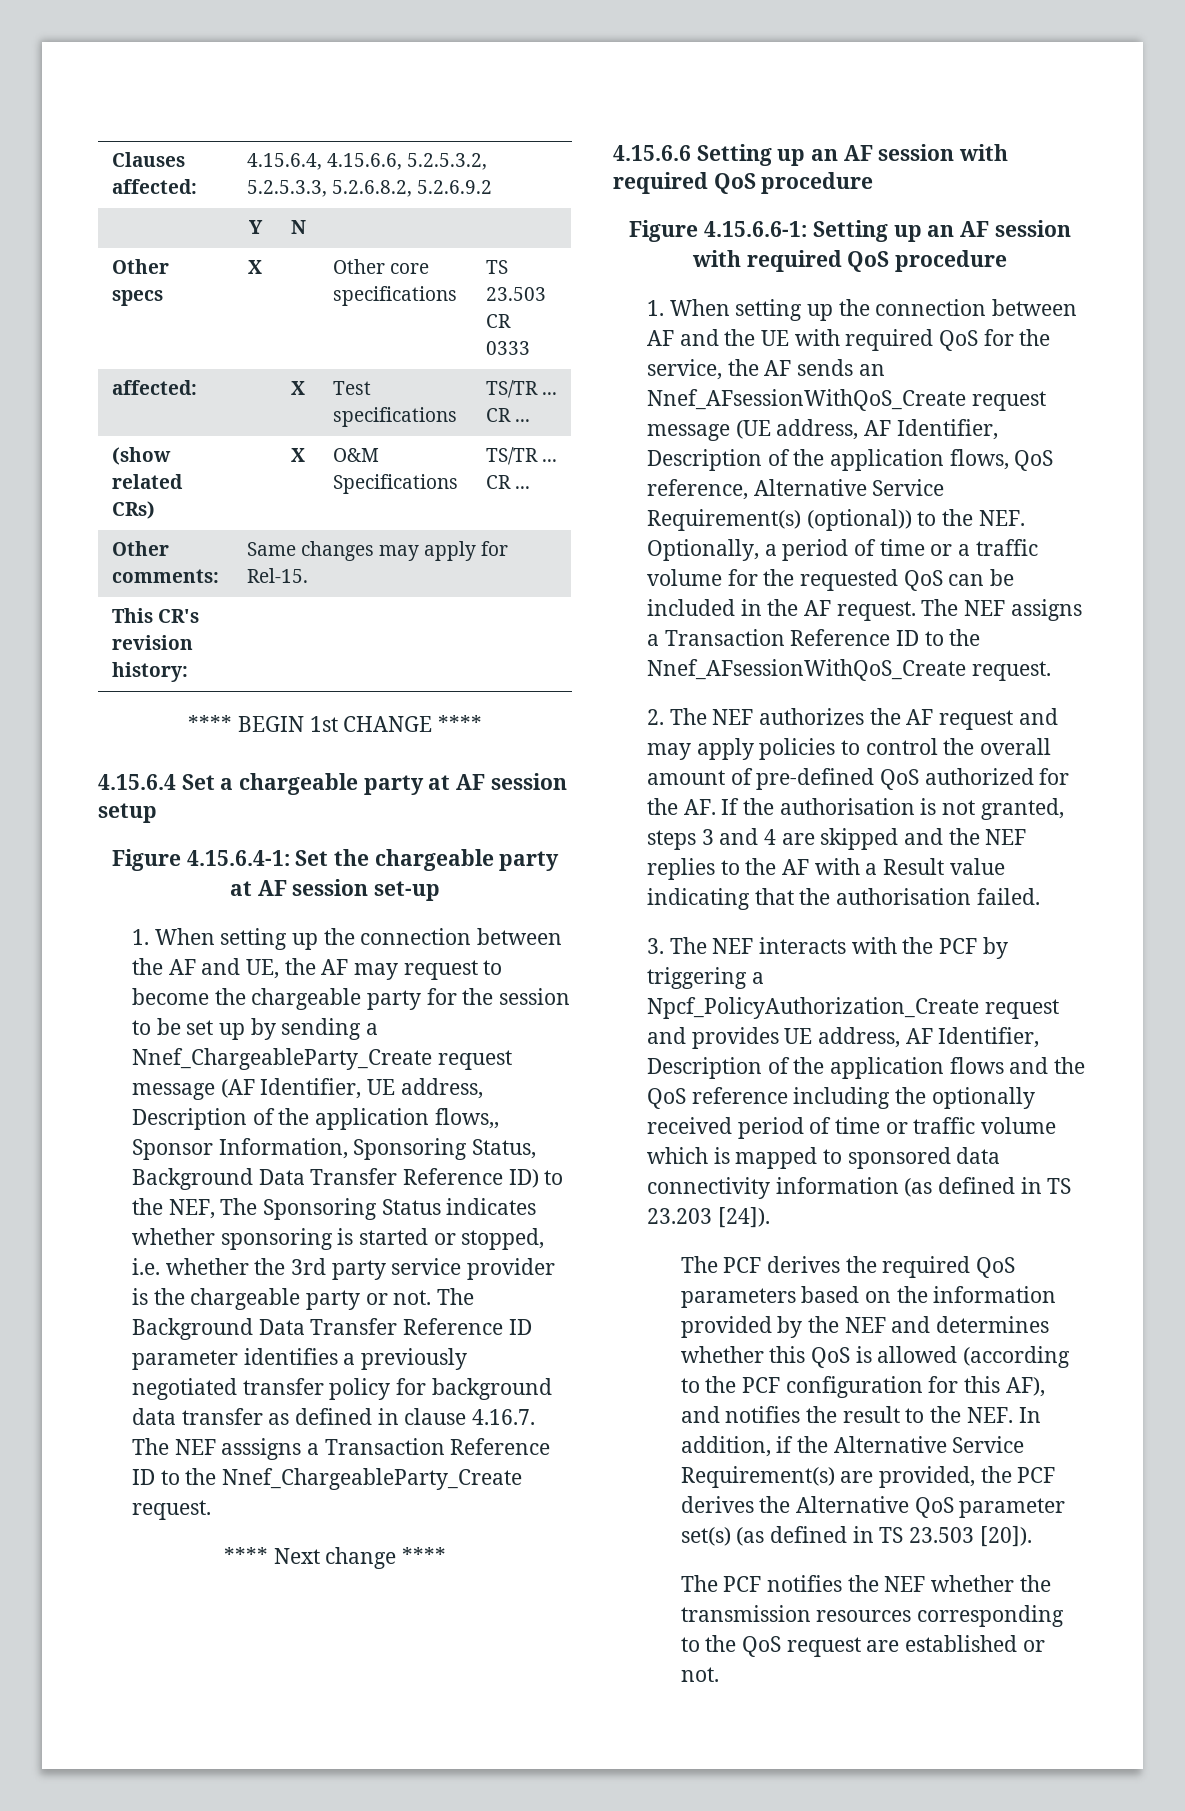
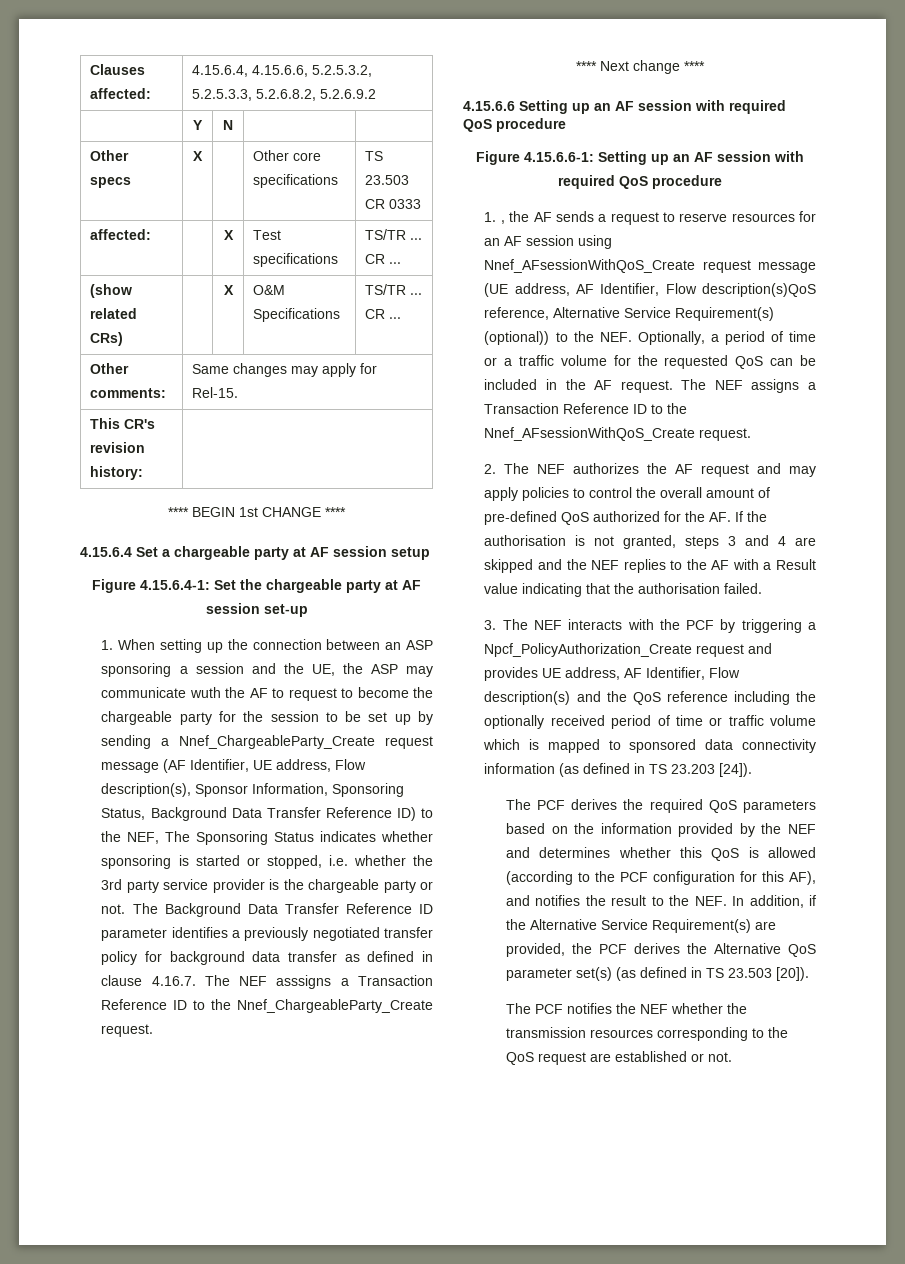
- 1. When setting up the connection between the AF and UE, the AF may request to become the chargeable party for the session to be set up by sending a Nnef_ChargeableParty_Create request message (AF Identifier, UE address, Description of the application flows,, Sponsor Information, Sponsoring Status, Background Data Transfer Reference ID) to the NEF, The Sponsoring Status indicates whether sponsoring is started or stopped, i.e. whether the 3rd party service provider is the chargeable party or not.
+ 1. When setting up the connection between an ASP sponsoring a session and the UE, the ASP may communicate wuth the AF to request to become the chargeable party for the session to be set up by sending a Nnef_ChargeableParty_Create request message (AF Identifier, UE address, Flow description(s), Sponsor Information, Sponsoring Status, Background Data Transfer Reference ID) to the NEF, The Sponsoring Status indicates whether sponsoring is started or stopped, i.e. whether the 3rd party service provider is the chargeable party or not.
- 1. When setting up the connection between AF and the UE with required QoS for the service, the AF sends an Nnef_AFsessionWithQoS_Create request message (UE address, AF Identifier, Description of the application flows, QoS reference, Alternative Service Requirement(s) (optional)) to the NEF. Optionally, a period of time or a traffic volume for the requested QoS can be included in the AF request.
+ 1. , the AF sends a request to reserve resources for an AF session using Nnef_AFsessionWithQoS_Create request message (UE address, AF Identifier, Flow description(s)QoS reference, Alternative Service Requirement(s) (optional)) to the NEF. Optionally, a period of time or a traffic volume for the requested QoS can be included in the AF request.
- 3. The NEF interacts with the PCF by triggering a Npcf_PolicyAuthorization_Create request and provides UE address, AF Identifier, Description of the application flows and the QoS reference including the optionally received period of time or traffic volume which is mapped to sponsored data connectivity information (as defined in TS 23.203 [24]).
+ 3. The NEF interacts with the PCF by triggering a Npcf_PolicyAuthorization_Create request and provides UE address, AF Identifier, Flow description(s) and the QoS reference including the optionally received period of time or traffic volume which is mapped to sponsored data connectivity information (as defined in TS 23.203 [24]).

